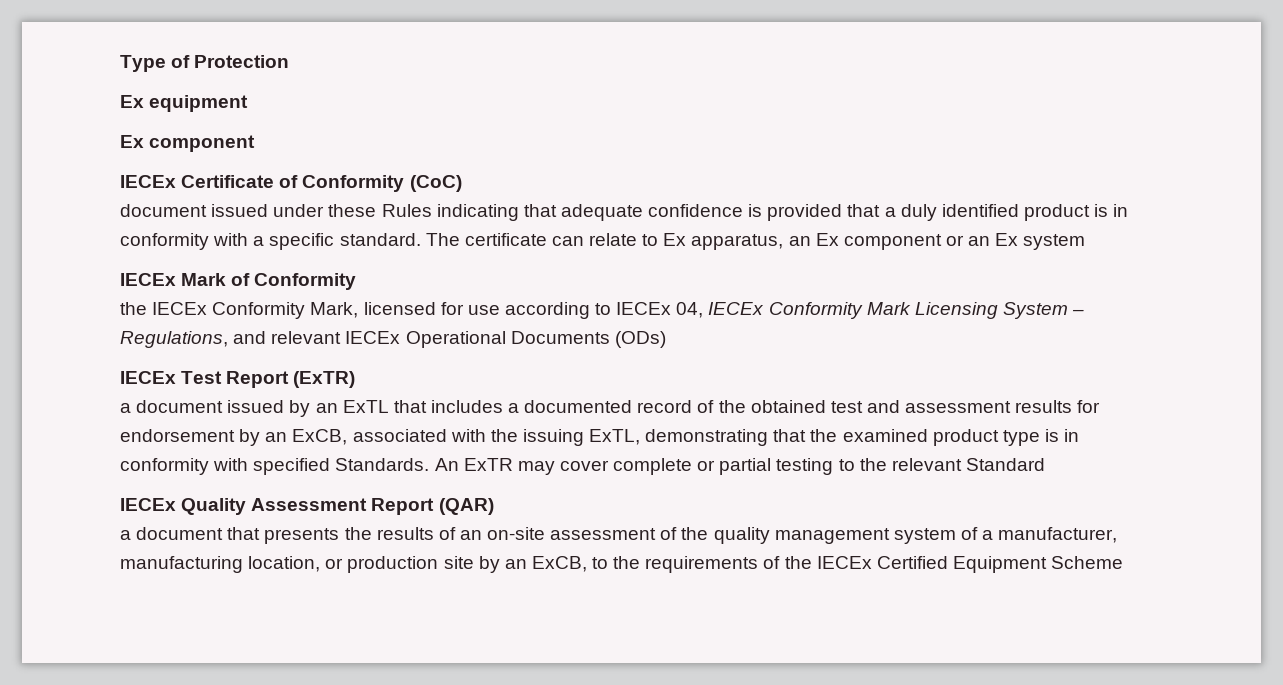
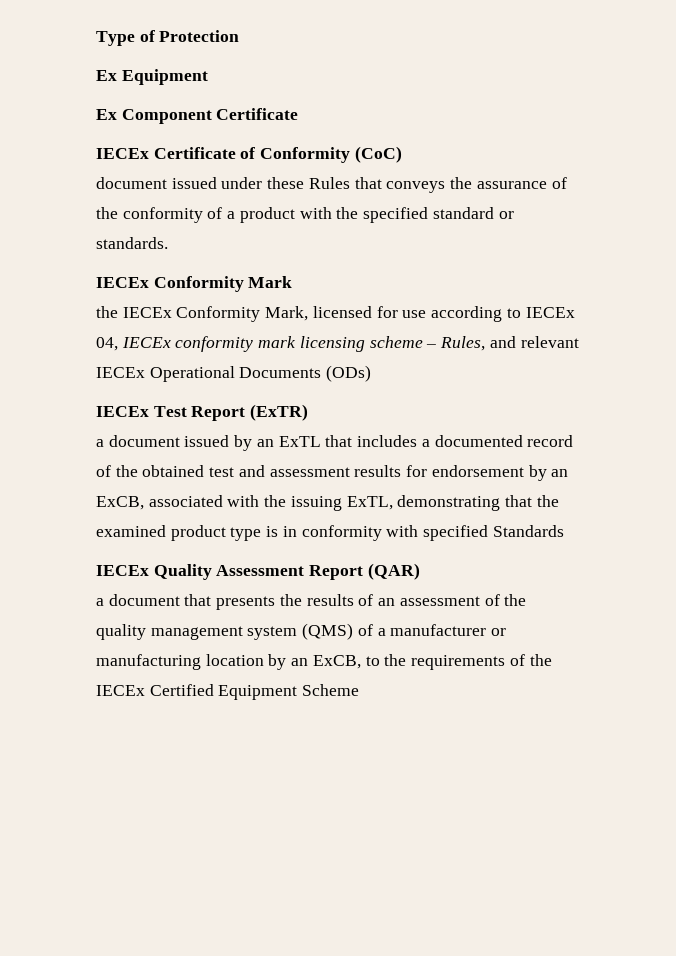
- Ex equipment
- Ex component
+ Ex Equipment
+ Ex Component Certificate
- document issued under these Rules indicating that adequate confidence is provided that a duly identified product is in conformity with a specific standard. The certificate can relate to Ex apparatus, an Ex component or an Ex system
- IECEx Mark of Conformity
+ document issued under these Rules that conveys the assurance of the conformity of a product with the specified standard or standards.
+ IECEx Conformity Mark
- the IECEx Conformity Mark, licensed for use according to IECEx 04, IECEx Conformity Mark Licensing System – Regulations, and relevant IECEx Operational Documents (ODs)
+ the IECEx Conformity Mark, licensed for use according to IECEx 04, IECEx conformity mark licensing scheme – Rules, and relevant IECEx Operational Documents (ODs)
- a document issued by an ExTL that includes a documented record of the obtained test and assessment results for endorsement by an ExCB, associated with the issuing ExTL, demonstrating that the examined product type is in conformity with specified Standards. An ExTR may cover complete or partial testing to the relevant Standard
+ a document issued by an ExTL that includes a documented record of the obtained test and assessment results for endorsement by an ExCB, associated with the issuing ExTL, demonstrating that the examined product type is in conformity with specified Standards
- a document that presents the results of an on-site assessment of the quality management system of a manufacturer, manufacturing location, or production site by an ExCB, to the requirements of the IECEx Certified Equipment Scheme
+ a document that presents the results of an assessment of the quality management system (QMS) of a manufacturer or manufacturing location by an ExCB, to the requirements of the IECEx Certified Equipment Scheme

